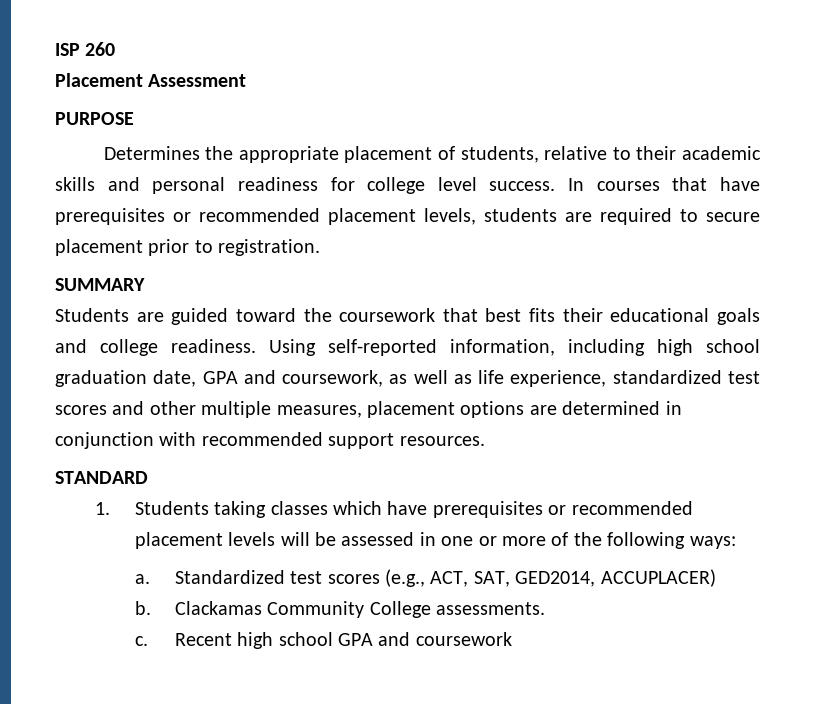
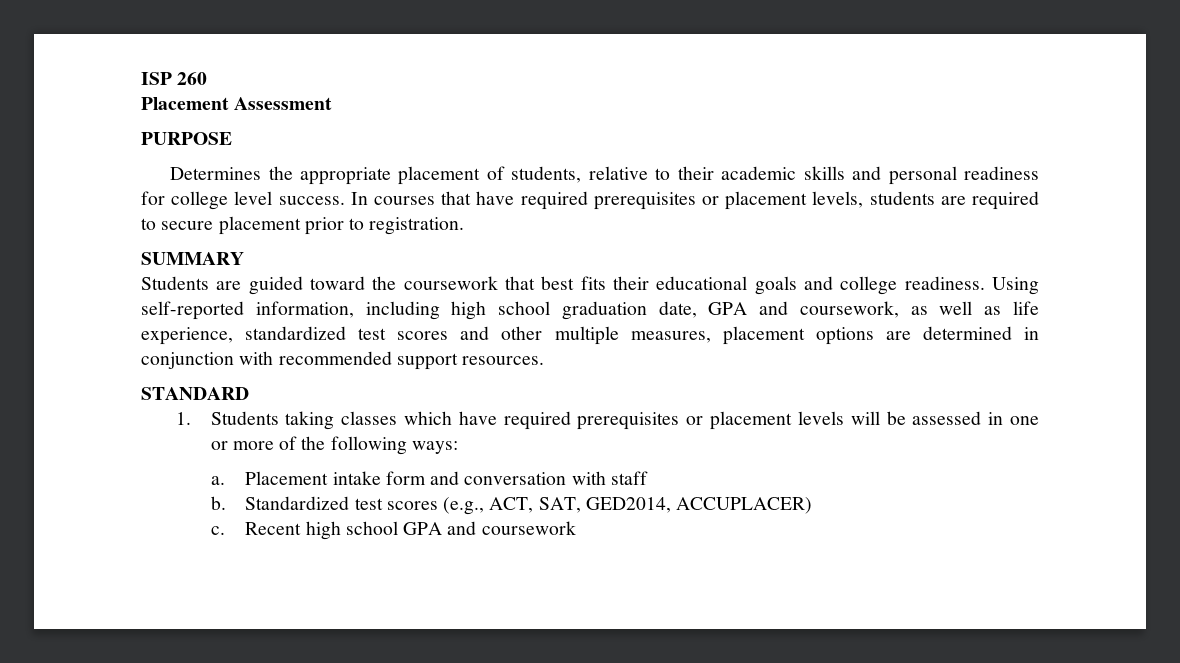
- In courses that have prerequisites or recommended placement levels, students are required to secure placement prior to registration.
+ In courses that have required prerequisites or placement levels, students are required to secure placement prior to registration.
- 1. Students taking classes which have prerequisites or recommended placement levels will be assessed in one or more of the following ways:
+ 1. Students taking classes which have required prerequisites or placement levels will be assessed in one or more of the following ways:
+ Placement intake form and conversation with staff
+ b.
- b. Clackamas Community College assessments.

